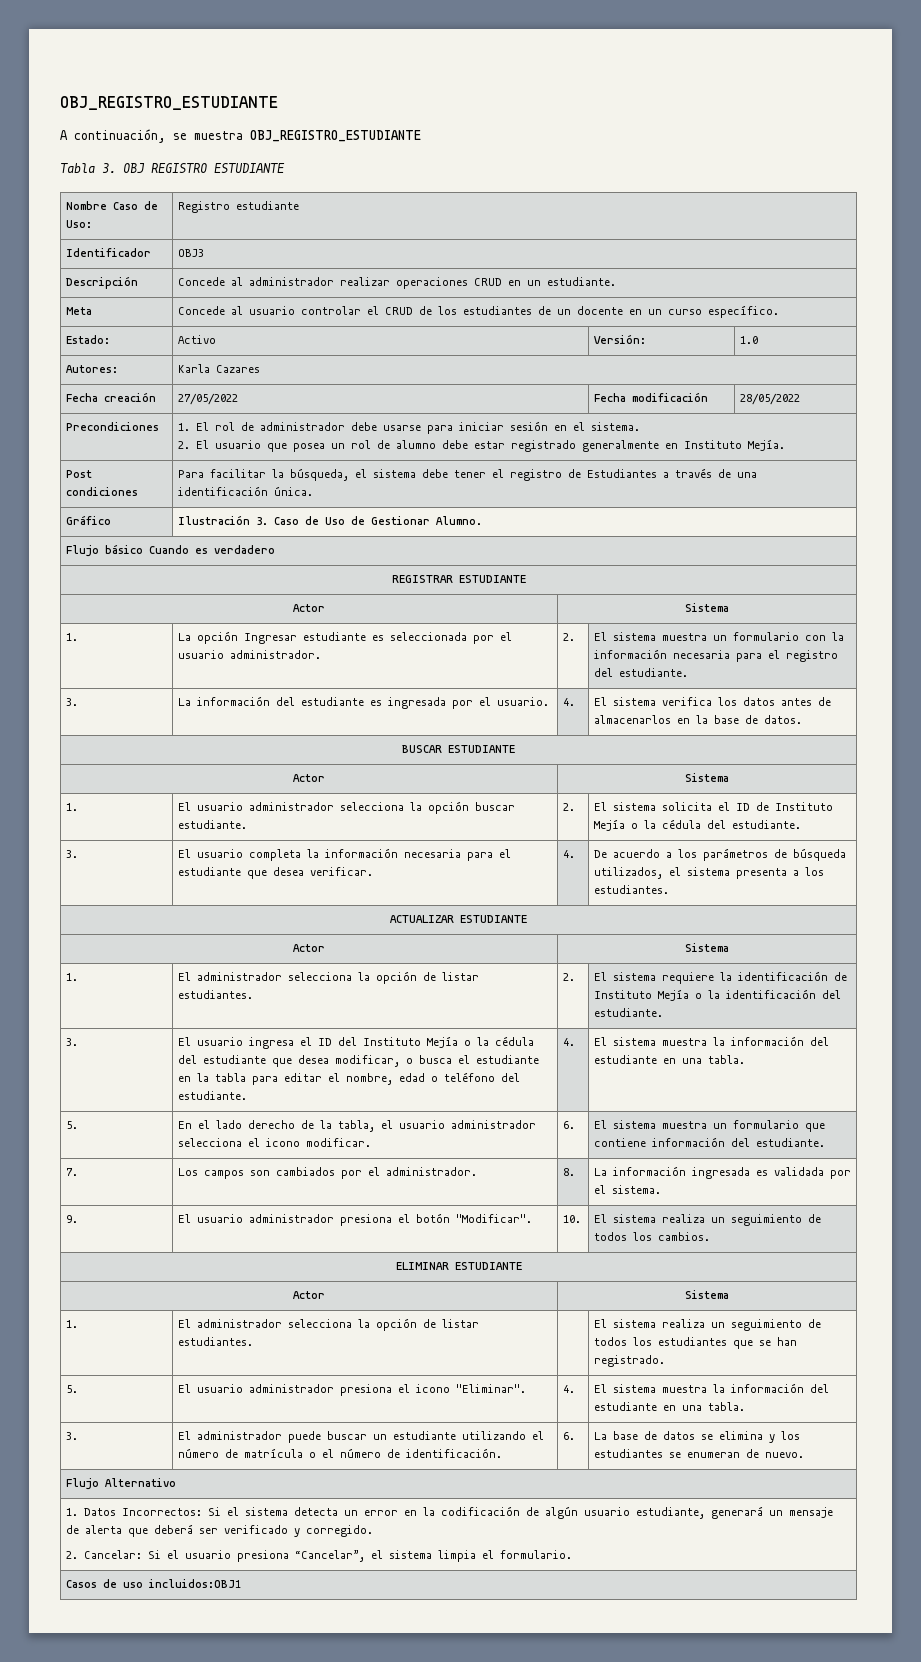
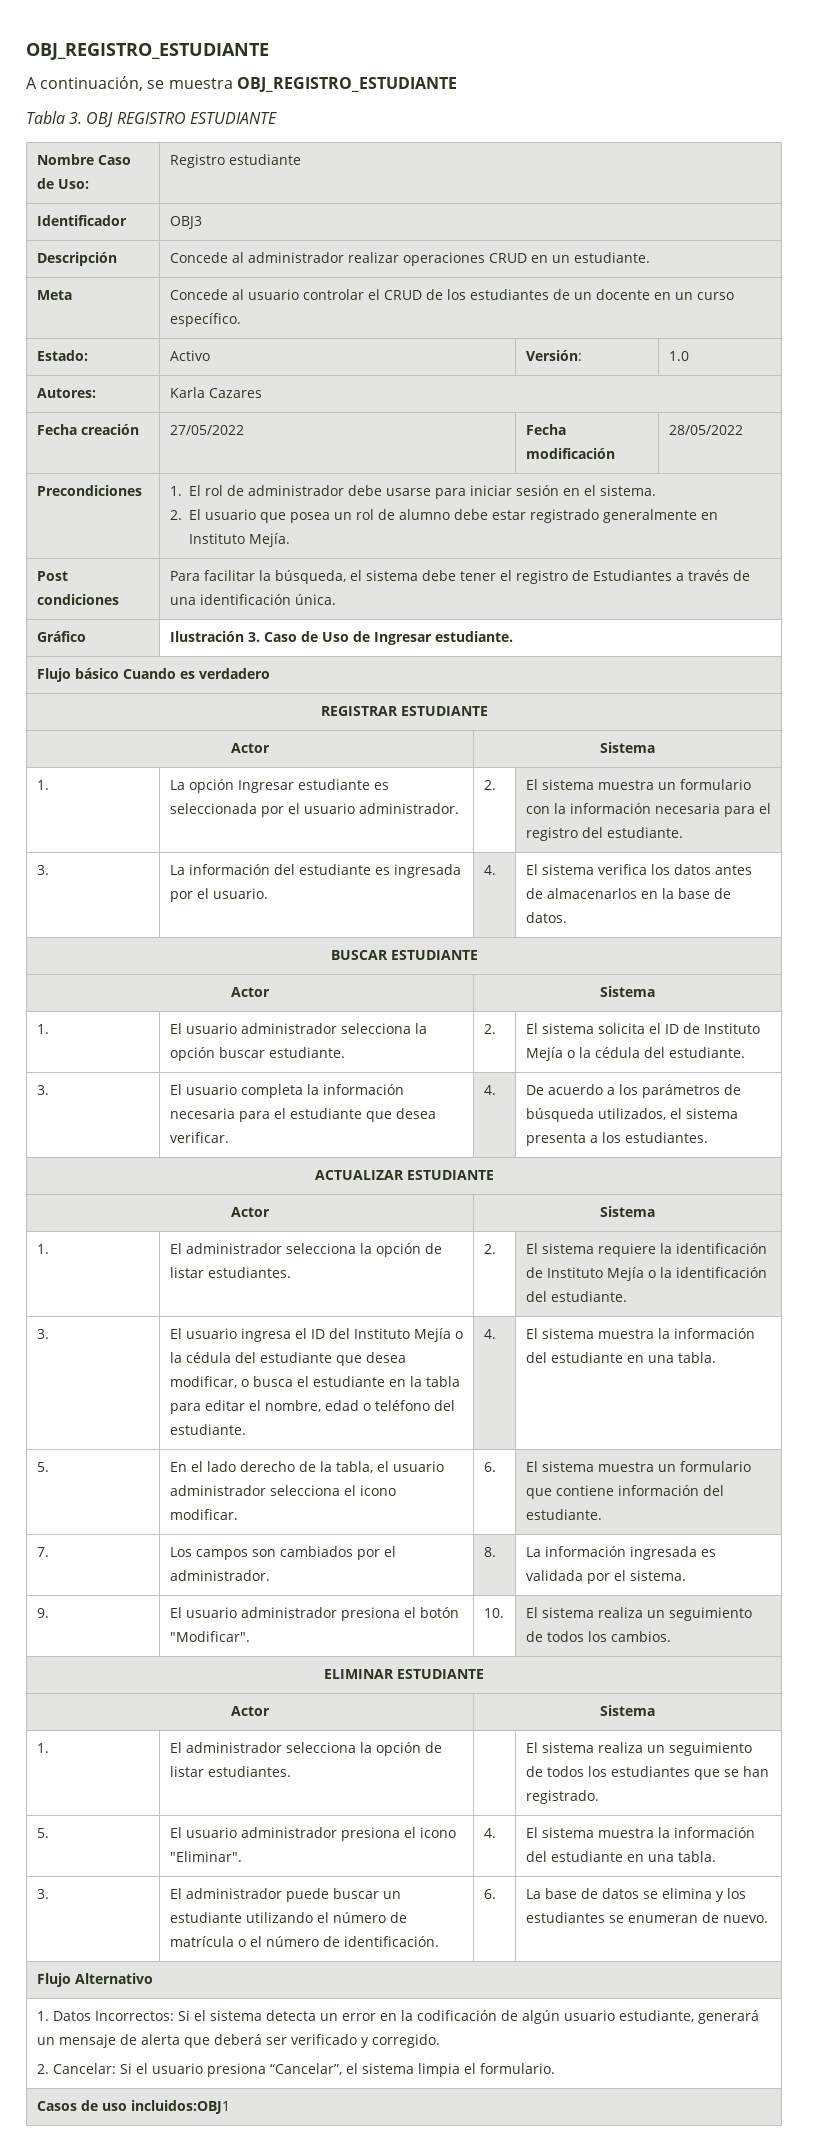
- Gráfico | Ilustración 3. Caso de Uso de Gestionar Alumno.
+ Gráfico | Ilustración 3. Caso de Uso de Ingresar estudiante.

